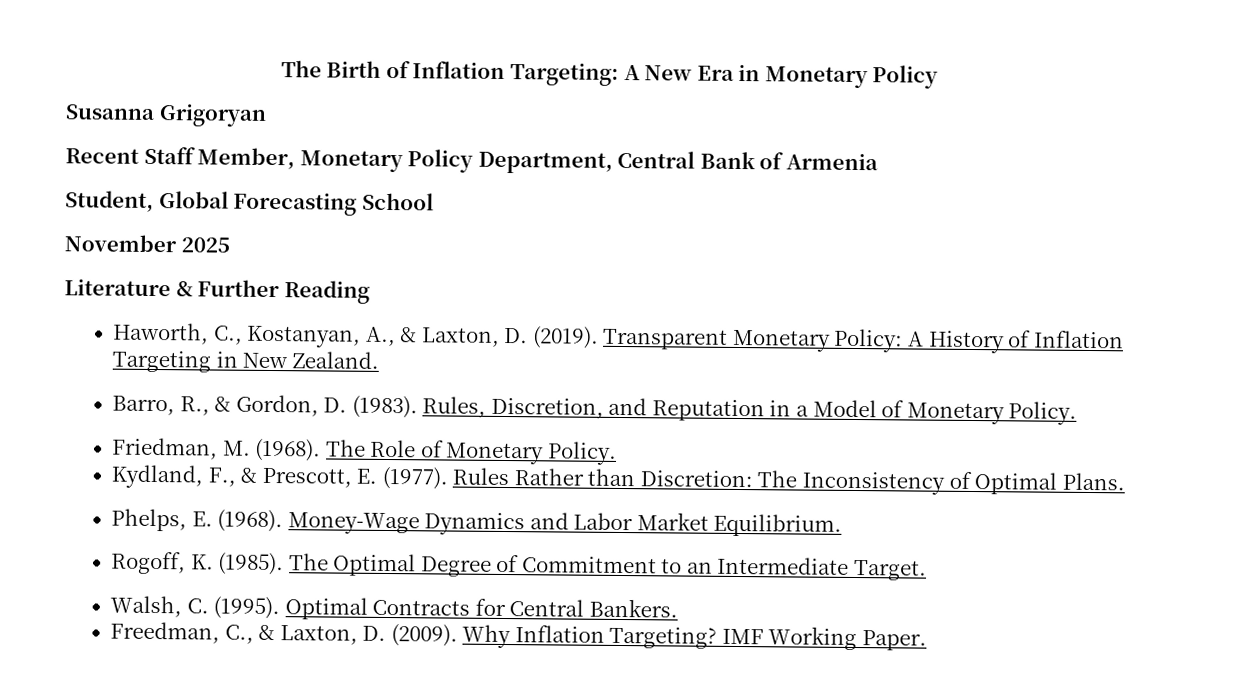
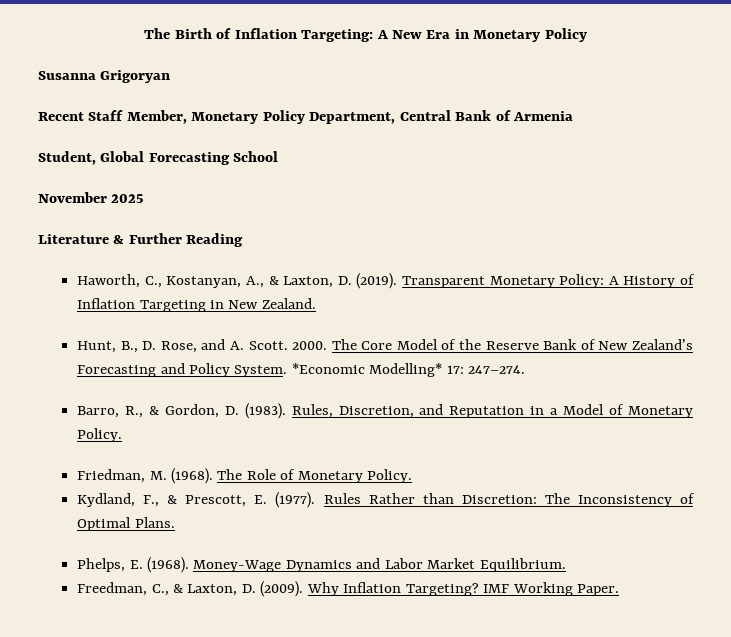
+ Hunt, B., D. Rose, and A. Scott. 2000. The Core Model of the Reserve Bank of New Zealand’s Forecasting and Policy System. *Economic Modelling* 17: 247–274.
- Rogoff, K. (1985). The Optimal Degree of Commitment to an Intermediate Target.
- Walsh, C. (1995). Optimal Contracts for Central Bankers.

